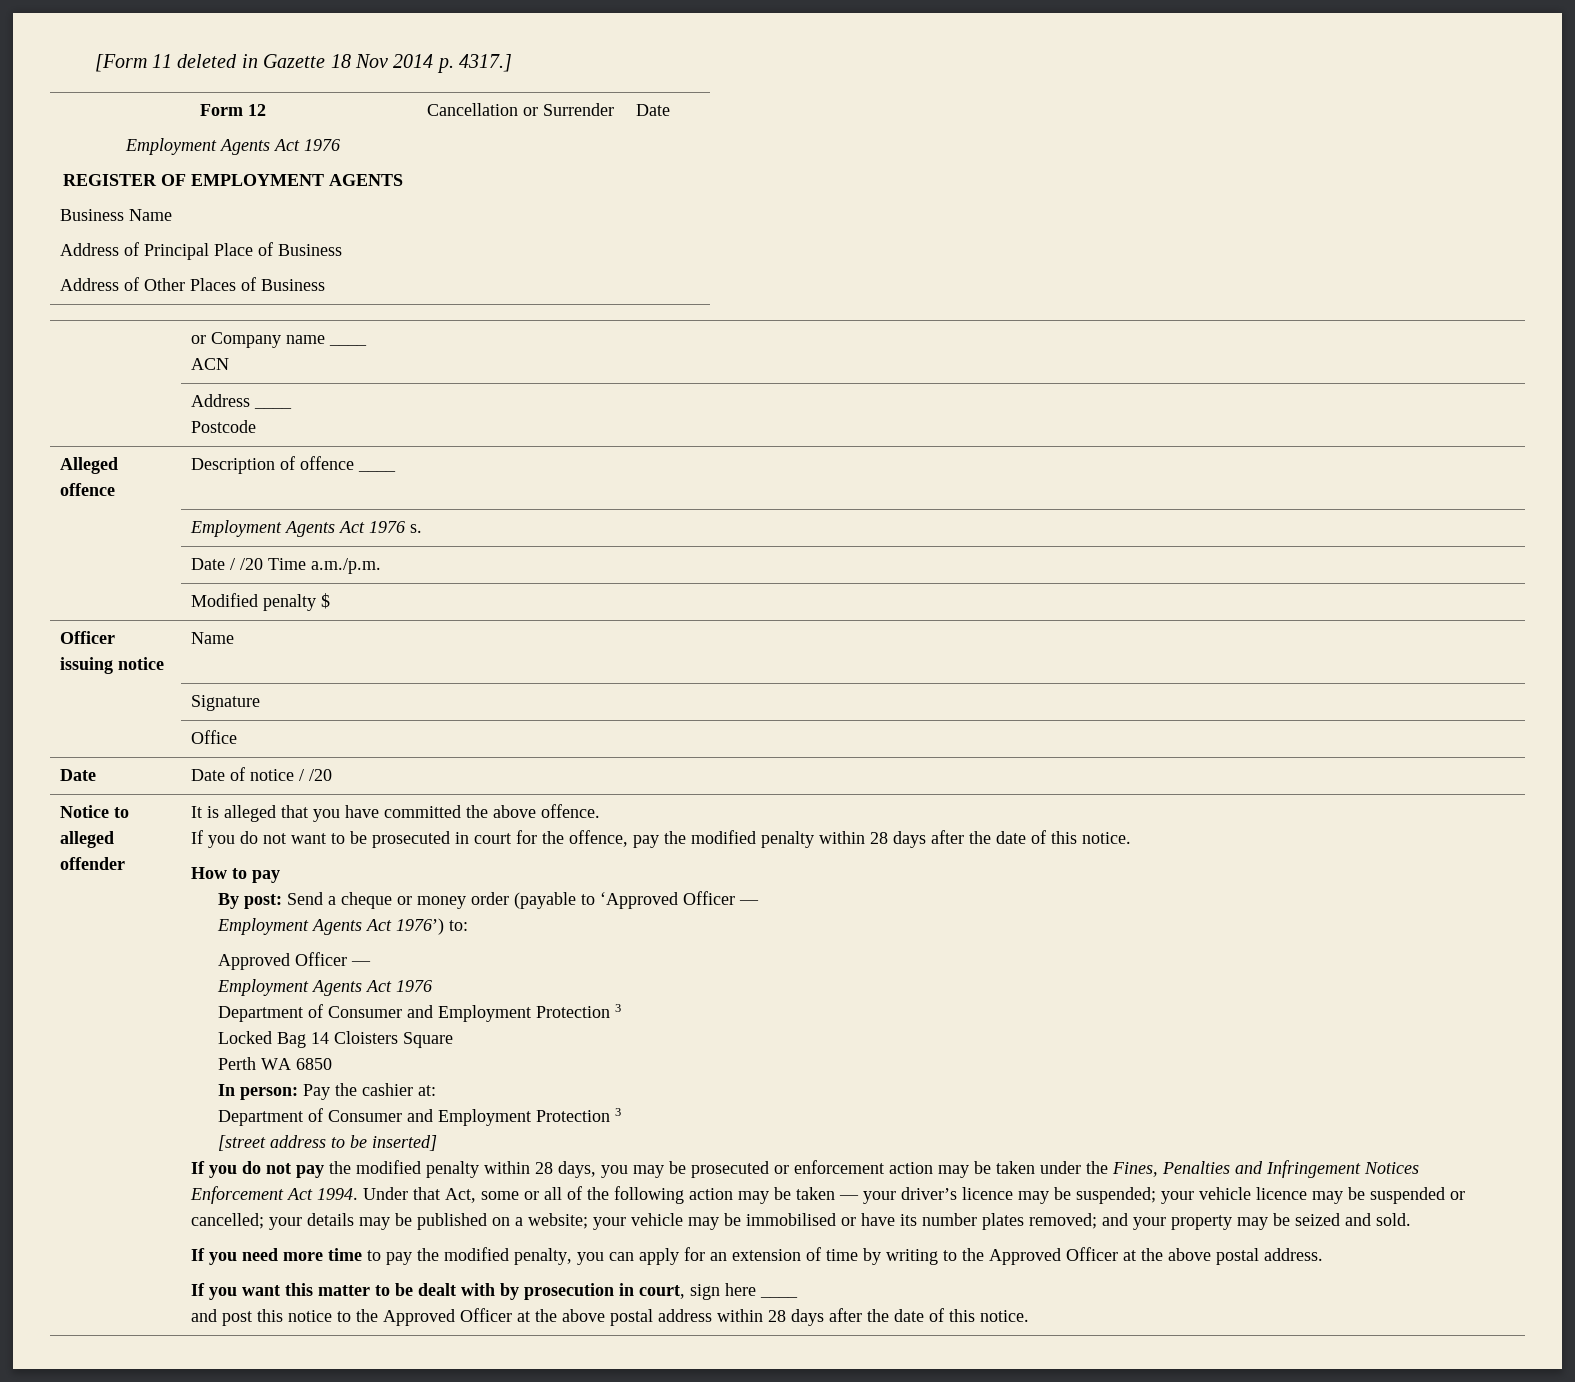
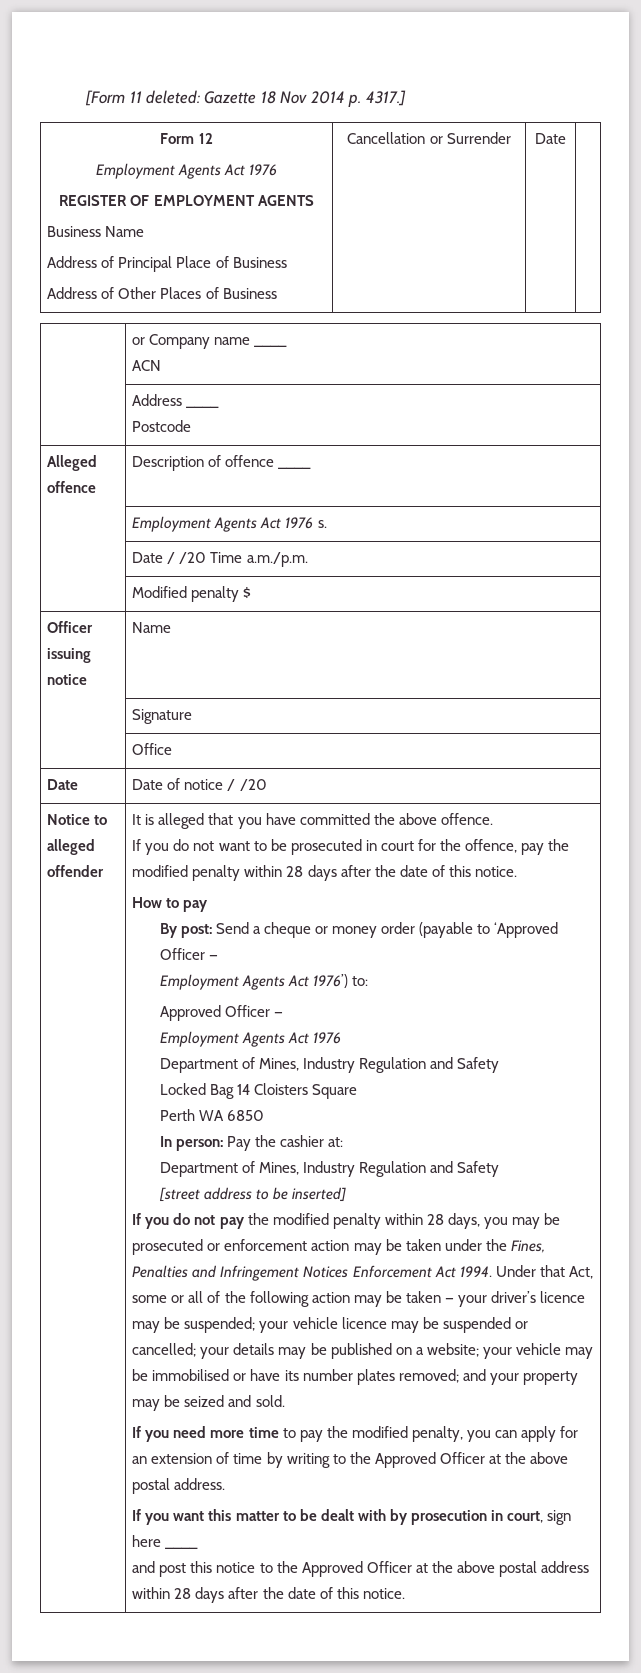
- [Form 11 deleted in Gazette 18 Nov 2014 p. 4317.]
+ [Form 11 deleted: Gazette 18 Nov 2014 p. 4317.]
  Approved Officer —
  Employment Agents Act 1976
- Department of Consumer and Employment Protection 3
+ Department of Mines, Industry Regulation and Safety
  In person: Pay the cashier at:
- Department of Consumer and Employment Protection 3
+ Department of Mines, Industry Regulation and Safety

